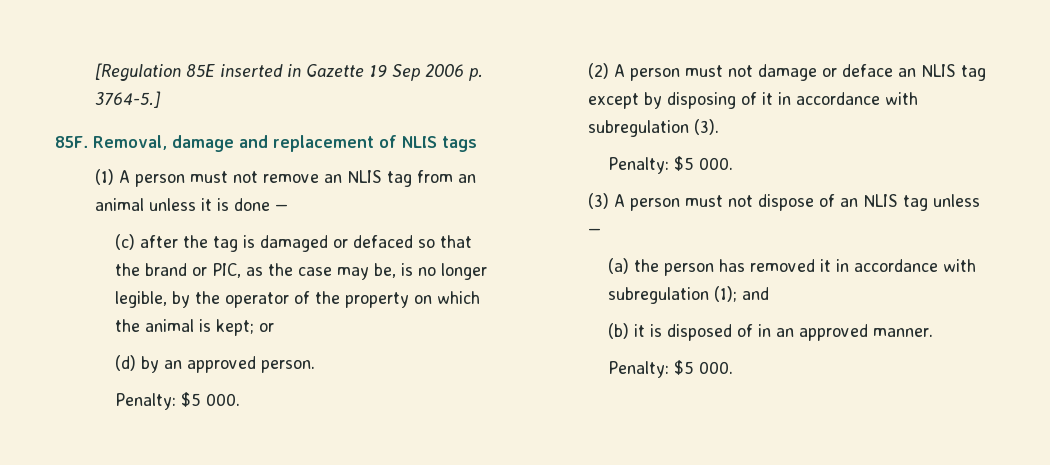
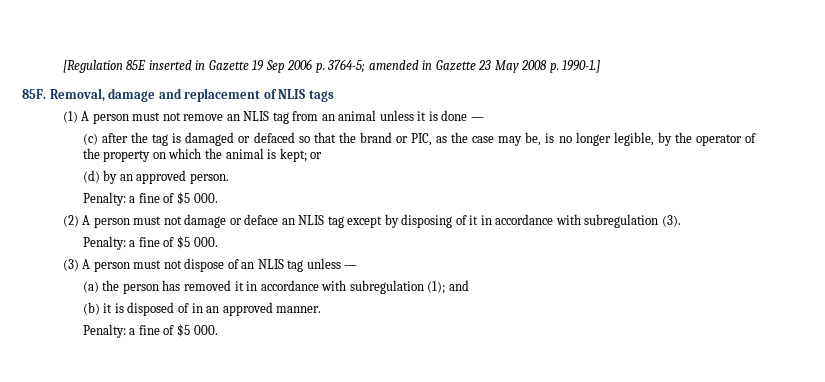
- [Regulation 85E inserted in Gazette 19 Sep 2006 p. 3764-5.]
+ [Regulation 85E inserted in Gazette 19 Sep 2006 p. 3764-5; amended in Gazette 23 May 2008 p. 1990-1.]
  (d) by an approved person.
- Penalty: $5 000.
+ Penalty: a fine of $5 000.
  (2) A person must not damage or deface an NLIS tag except by disposing of it in accordance with subregulation (3).
- Penalty: $5 000.
+ Penalty: a fine of $5 000.
  (b) it is disposed of in an approved manner.
- Penalty: $5 000.
+ Penalty: a fine of $5 000.

